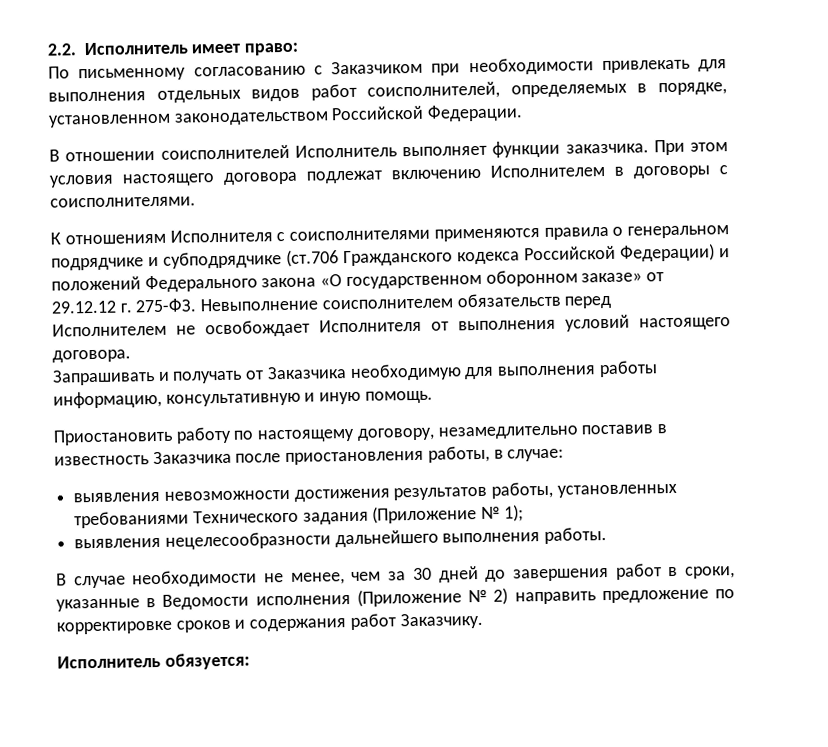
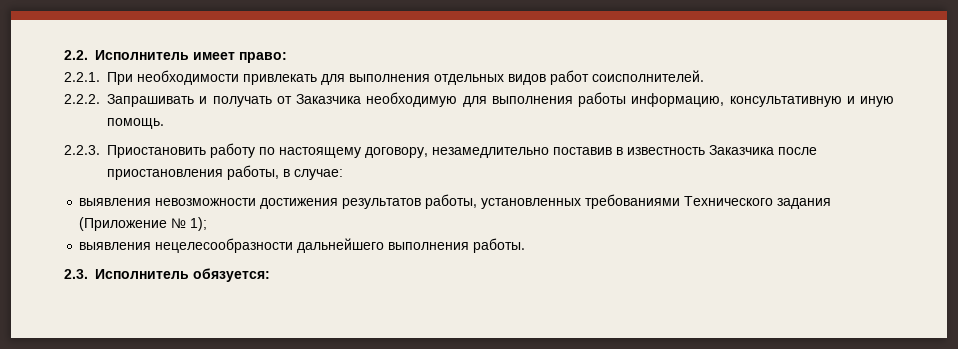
- По письменному согласованию с Заказчиком при необходимости привлекать для выполнения отдельных видов работ соисполнителей, определяемых в порядке, установленном законодательством Российской Федерации.
- В отношении соисполнителей Исполнитель выполняет функции заказчика. При этом условия настоящего договора подлежат включению Исполнителем в договоры с соисполнителями.
- К отношениям Исполнителя с соисполнителями применяются правила о генеральном подрядчике и субподрядчике (ст.706 Гражданского кодекса Российской Федерации) и положений Федерального закона «О государственном оборонном заказе» от 29.12.12 г. 275-ФЗ. Невыполнение соисполнителем обязательств перед Исполнителем не освобождает Исполнителя от выполнения условий настоящего договора.
- Запрашивать и получать от Заказчика необходимую для выполнения работы информацию, консультативную и иную помощь.
+ 2.2.1. При необходимости привлекать для выполнения отдельных видов работ соисполнителей.
+ 2.2.2. Запрашивать и получать от Заказчика необходимую для выполнения работы информацию, консультативную и иную помощь.
- Приостановить работу по настоящему договору, незамедлительно поставив в известность Заказчика после приостановления работы, в случае:
+ 2.2.3. Приостановить работу по настоящему договору, незамедлительно поставив в известность Заказчика после приостановления работы, в случае:
- В случае необходимости не менее, чем за 30 дней до завершения работ в сроки, указанные в Ведомости исполнения (Приложение № 2) направить предложение по корректировке сроков и содержания работ Заказчику.
- Исполнитель обязуется:
+ 2.3. Исполнитель обязуется:

